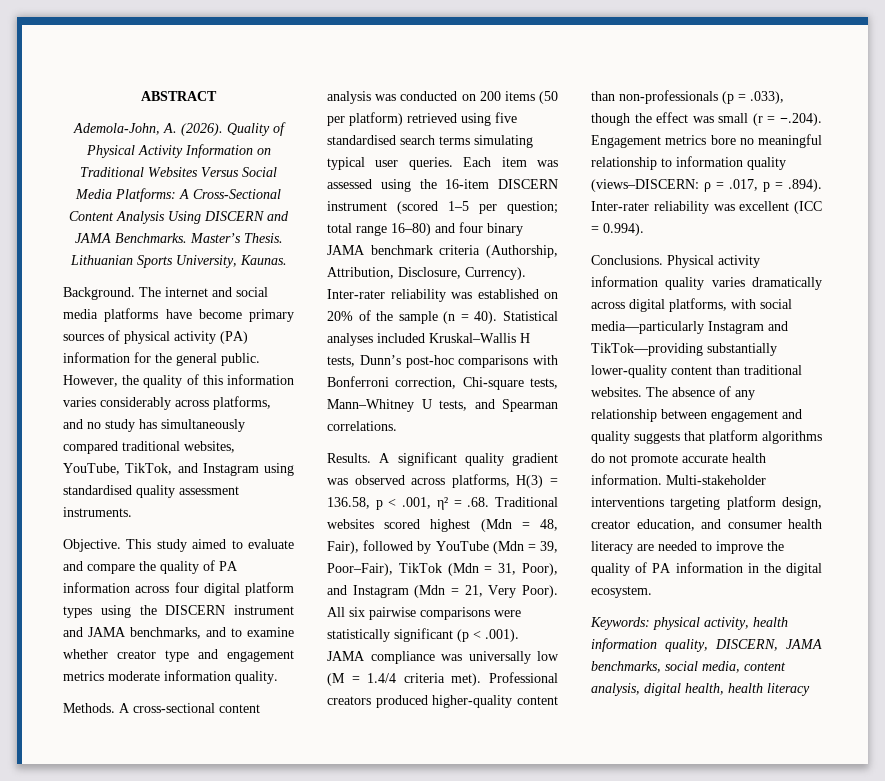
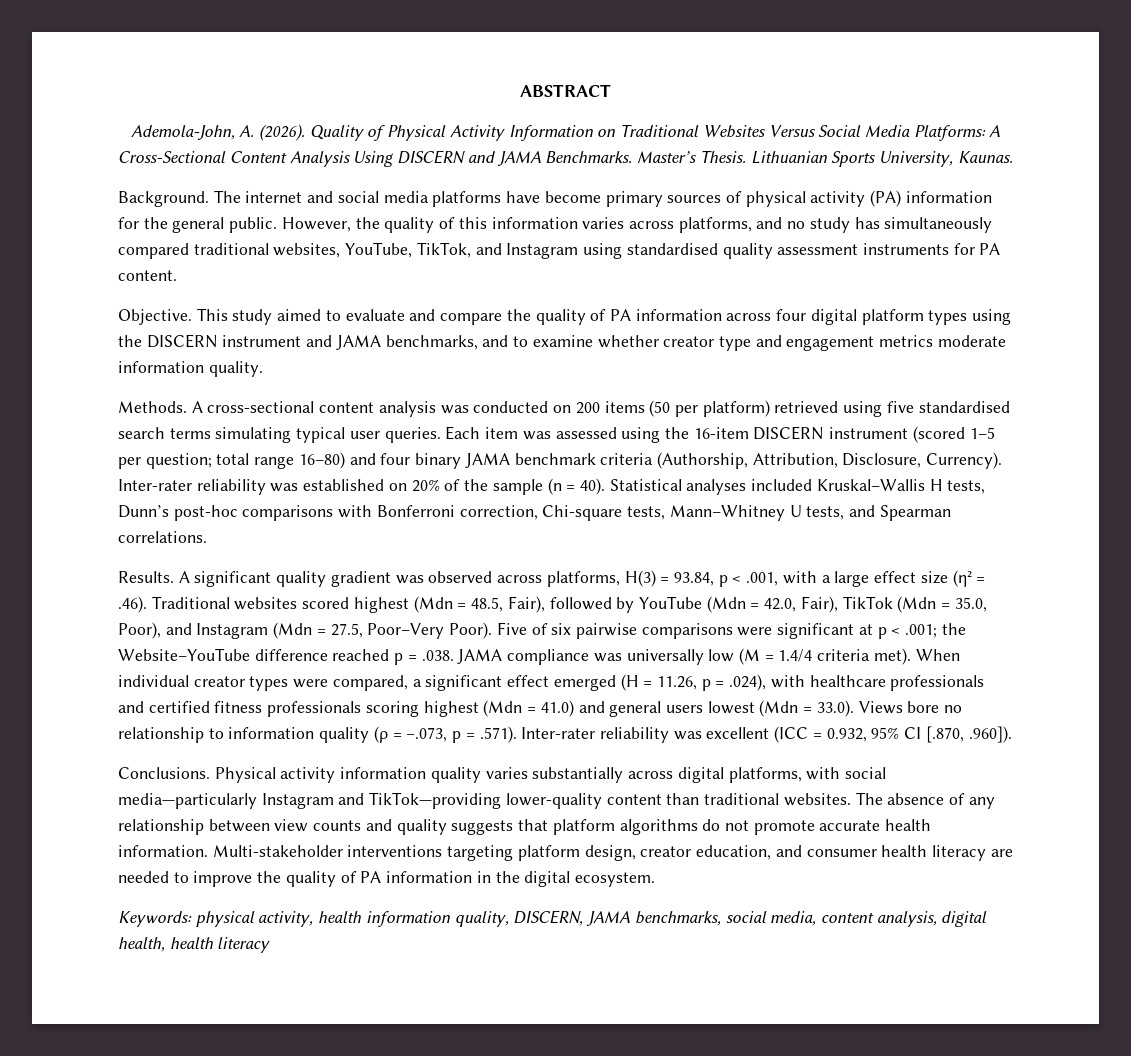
- However, the quality of this information varies considerably across platforms, and no study has simultaneously compared traditional websites, YouTube, TikTok, and Instagram using standardised quality assessment instruments.
+ However, the quality of this information varies across platforms, and no study has simultaneously compared traditional websites, YouTube, TikTok, and Instagram using standardised quality assessment instruments for PA content.
- A significant quality gradient was observed across platforms, H(3) = 136.58, p < .001, η² = .68. Traditional websites scored highest (Mdn = 48, Fair), followed by YouTube (Mdn = 39, Poor–Fair), TikTok (Mdn = 31, Poor), and Instagram (Mdn = 21, Very Poor). All six pairwise comparisons were statistically significant (p < .001). JAMA compliance was universally low (M = 1.4/4 criteria met).
+ A significant quality gradient was observed across platforms, H(3) = 93.84, p < .001, with a large effect size (η² = .46). Traditional websites scored highest (Mdn = 48.5, Fair), followed by YouTube (Mdn = 42.0, Fair), TikTok (Mdn = 35.0, Poor), and Instagram (Mdn = 27.5, Poor–Very Poor). Five of six pairwise comparisons were significant at p < .001; the Website–YouTube difference reached p = .038. JAMA compliance was universally low (M = 1.4/4 criteria met).
- Professional creators produced higher-quality content than non-professionals (p = .033), though the effect was small (r = −.204). Engagement metrics bore no meaningful relationship to information quality (views–DISCERN: ρ = .017, p = .894). Inter-rater reliability was excellent (ICC = 0.994).
+ When individual creator types were compared, a significant effect emerged (H = 11.26, p = .024), with healthcare professionals and certified fitness professionals scoring highest (Mdn = 41.0) and general users lowest (Mdn = 33.0). Views bore no relationship to information quality (ρ = −.073, p = .571). Inter-rater reliability was excellent (ICC = 0.932, 95% CI [.870, .960]).
- Physical activity information quality varies dramatically across digital platforms, with social media—particularly Instagram and TikTok—providing substantially lower-quality content than traditional websites.
+ Physical activity information quality varies substantially across digital platforms, with social media—particularly Instagram and TikTok—providing lower-quality content than traditional websites.
- The absence of any relationship between engagement and quality suggests that platform algorithms do not promote accurate health information.
+ The absence of any relationship between view counts and quality suggests that platform algorithms do not promote accurate health information.

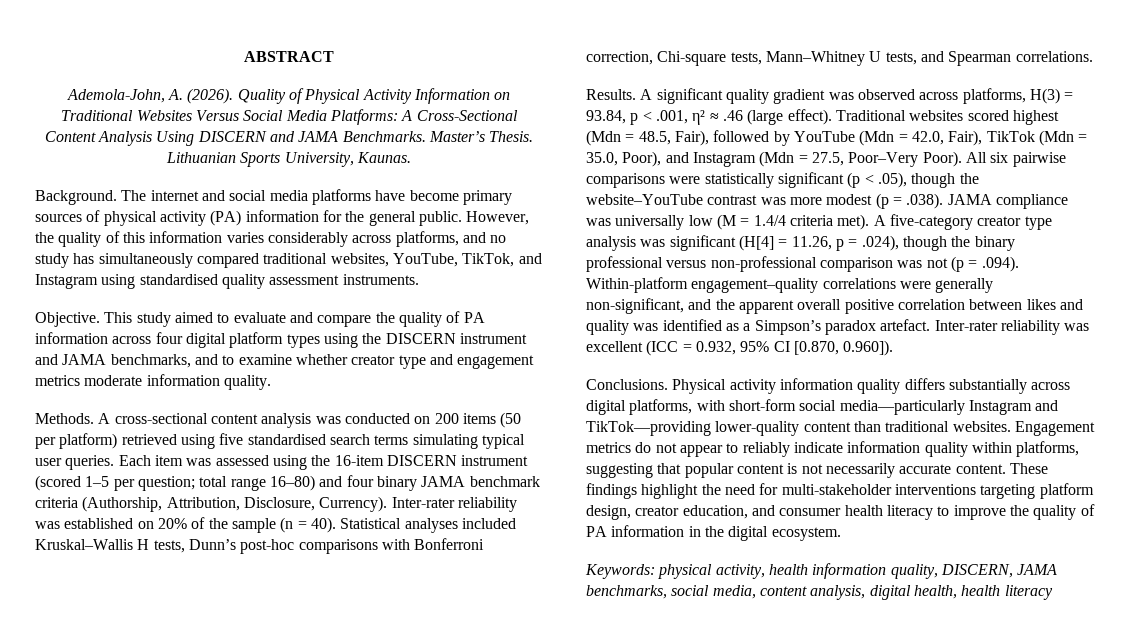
- However, the quality of this information varies across platforms, and no study has simultaneously compared traditional websites, YouTube, TikTok, and Instagram using standardised quality assessment instruments for PA content.
+ However, the quality of this information varies considerably across platforms, and no study has simultaneously compared traditional websites, YouTube, TikTok, and Instagram using standardised quality assessment instruments.
- A significant quality gradient was observed across platforms, H(3) = 93.84, p < .001, with a large effect size (η² = .46). Traditional websites scored highest (Mdn = 48.5, Fair), followed by YouTube (Mdn = 42.0, Fair), TikTok (Mdn = 35.0, Poor), and Instagram (Mdn = 27.5, Poor–Very Poor).
+ A significant quality gradient was observed across platforms, H(3) = 93.84, p < .001, η² ≈ .46 (large effect). Traditional websites scored highest (Mdn = 48.5, Fair), followed by YouTube (Mdn = 42.0, Fair), TikTok (Mdn = 35.0, Poor), and Instagram (Mdn = 27.5, Poor–Very Poor).
- Five of six pairwise comparisons were significant at p < .001; the Website–YouTube difference reached p = .038. JAMA compliance was universally low (M = 1.4/4 criteria met).
+ All six pairwise comparisons were statistically significant (p < .05), though the website–YouTube contrast was more modest (p = .038). JAMA compliance was universally low (M = 1.4/4 criteria met).
- When individual creator types were compared, a significant effect emerged (H = 11.26, p = .024), with healthcare professionals and certified fitness professionals scoring highest (Mdn = 41.0) and general users lowest (Mdn = 33.0). Views bore no relationship to information quality (ρ = −.073, p = .571). Inter-rater reliability was excellent (ICC = 0.932, 95% CI [.870, .960]).
+ A five-category creator type analysis was significant (H[4] = 11.26, p = .024), though the binary professional versus non-professional comparison was not (p = .094). Within-platform engagement–quality correlations were generally non-significant, and the apparent overall positive correlation between likes and quality was identified as a Simpson’s paradox artefact. Inter-rater reliability was excellent (ICC = 0.932, 95% CI [0.870, 0.960]).
- Physical activity information quality varies substantially across digital platforms, with social media—particularly Instagram and TikTok—providing lower-quality content than traditional websites.
+ Physical activity information quality differs substantially across digital platforms, with short-form social media—particularly Instagram and TikTok—providing lower-quality content than traditional websites.
- The absence of any relationship between view counts and quality suggests that platform algorithms do not promote accurate health information. Multi-stakeholder interventions targeting platform design, creator education, and consumer health literacy are needed to improve the quality of PA information in the digital ecosystem.
+ Engagement metrics do not appear to reliably indicate information quality within platforms, suggesting that popular content is not necessarily accurate content. These findings highlight the need for multi-stakeholder interventions targeting platform design, creator education, and consumer health literacy to improve the quality of PA information in the digital ecosystem.

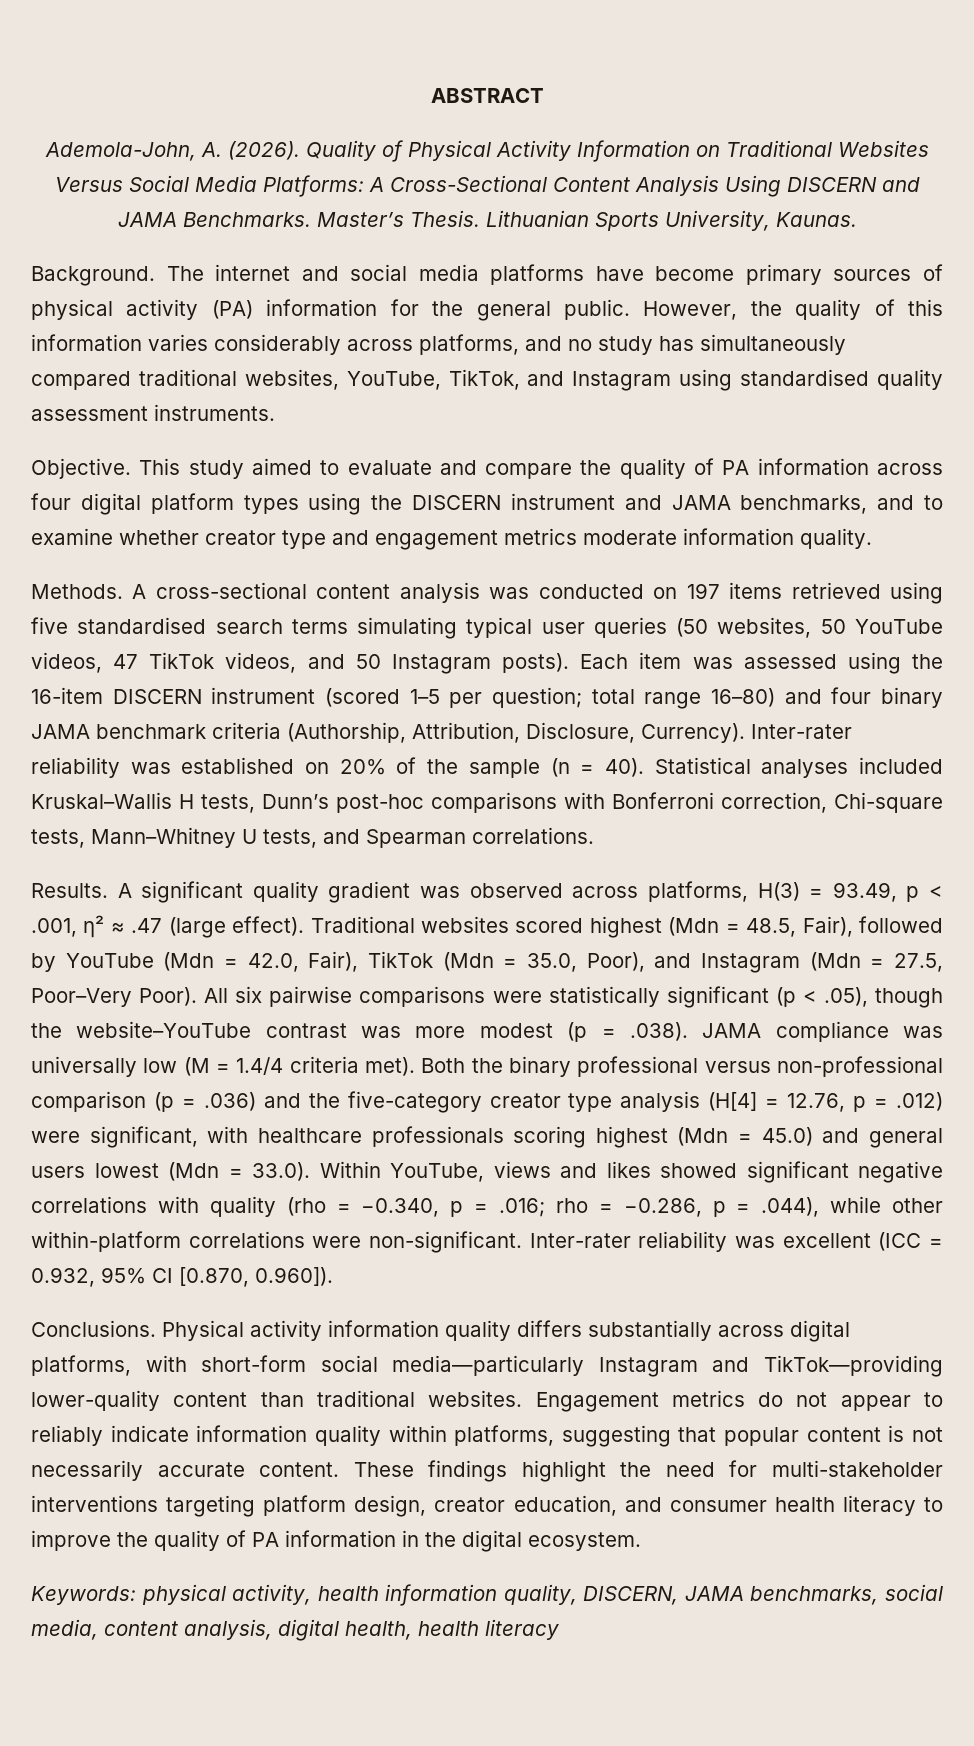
- A cross-sectional content analysis was conducted on 200 items (50 per platform) retrieved using five standardised search terms simulating typical user queries.
+ A cross-sectional content analysis was conducted on 197 items retrieved using five standardised search terms simulating typical user queries (50 websites, 50 YouTube videos, 47 TikTok videos, and 50 Instagram posts).
- A significant quality gradient was observed across platforms, H(3) = 93.84, p < .001, η² ≈ .46 (large effect).
+ A significant quality gradient was observed across platforms, H(3) = 93.49, p < .001, η² ≈ .47 (large effect).
- A five-category creator type analysis was significant (H[4] = 11.26, p = .024), though the binary professional versus non-professional comparison was not (p = .094). Within-platform engagement–quality correlations were generally non-significant, and the apparent overall positive correlation between likes and quality was identified as a Simpson’s paradox artefact.
+ Both the binary professional versus non-professional comparison (p = .036) and the five-category creator type analysis (H[4] = 12.76, p = .012) were significant, with healthcare professionals scoring highest (Mdn = 45.0) and general users lowest (Mdn = 33.0). Within YouTube, views and likes showed significant negative correlations with quality (rho = −0.340, p = .016; rho = −0.286, p = .044), while other within-platform correlations were non-significant.

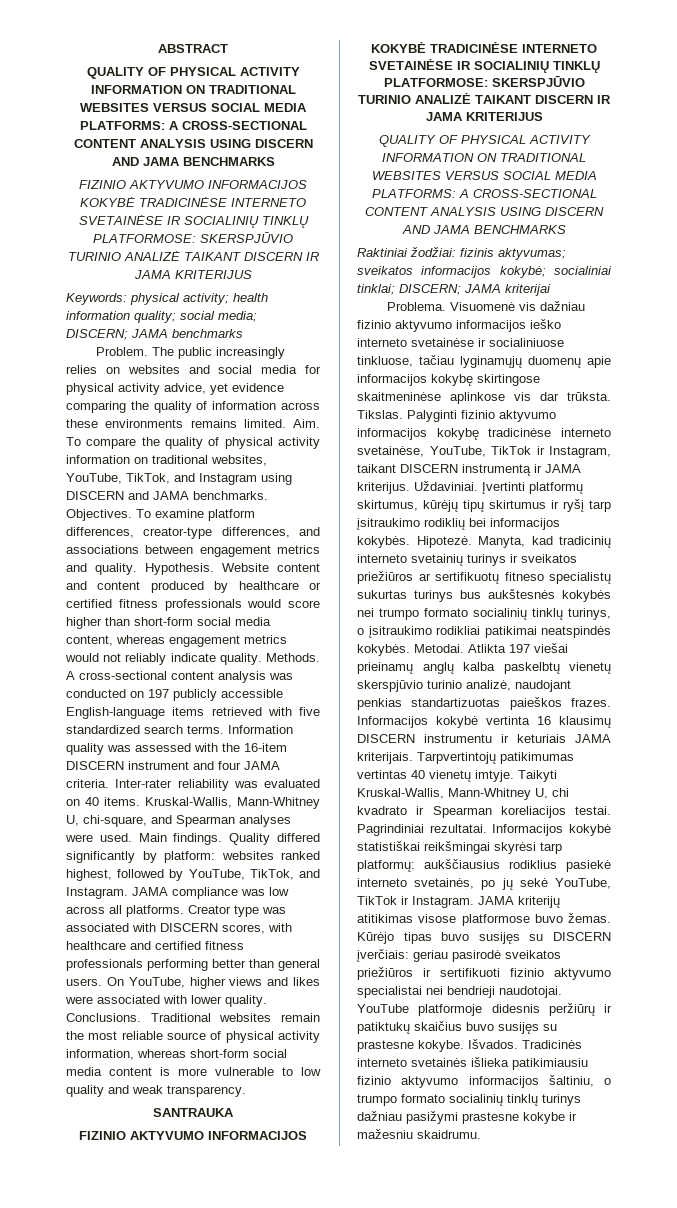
  ABSTRACT
- Ademola-John, A. (2026). Quality of Physical Activity Information on Traditional Websites Versus Social Media Platforms: A Cross-Sectional Content Analysis Using DISCERN and JAMA Benchmarks. Master’s Thesis. Lithuanian Sports University, Kaunas.
- Background. The internet and social media platforms have become primary sources of physical activity (PA) information for the general public. However, the quality of this information varies considerably across platforms, and no study has simultaneously compared traditional websites, YouTube, TikTok, and Instagram using standardised quality assessment instruments.
- Objective. This study aimed to evaluate and compare the quality of PA information across four digital platform types using the DISCERN instrument and JAMA benchmarks, and to examine whether creator type and engagement metrics moderate information quality.
- Methods.
+ QUALITY OF PHYSICAL ACTIVITY INFORMATION ON TRADITIONAL WEBSITES VERSUS SOCIAL MEDIA PLATFORMS: A CROSS-SECTIONAL CONTENT ANALYSIS USING DISCERN AND JAMA BENCHMARKS
+ FIZINIO AKTYVUMO INFORMACIJOS KOKYBĖ TRADICINĖSE INTERNETO SVETAINĖSE IR SOCIALINIŲ TINKLŲ PLATFORMOSE: SKERSPJŪVIO TURINIO ANALIZĖ TAIKANT DISCERN IR JAMA KRITERIJUS
+ Keywords: physical activity; health information quality; social media; DISCERN; JAMA benchmarks
+ Problem. The public increasingly relies on websites and social media for physical activity advice, yet evidence comparing the quality of information across these environments remains limited. Aim. To compare the quality of physical activity information on traditional websites, YouTube, TikTok, and Instagram using DISCERN and JAMA benchmarks. Objectives. To examine platform differences, creator-type differences, and associations between engagement metrics and quality. Hypothesis. Website content and content produced by healthcare or certified fitness professionals would score higher than short-form social media content, whereas engagement metrics would not reliably indicate quality. Methods.
- A cross-sectional content analysis was conducted on 197 items retrieved using five standardised search terms simulating typical user queries (50 websites, 50 YouTube videos, 47 TikTok videos, and 50 Instagram posts). Each item was assessed using the 16-item DISCERN instrument (scored 1–5 per question; total range 16–80) and four binary JAMA benchmark criteria (Authorship, Attribution, Disclosure, Currency). Inter-rater reliability was established on 20% of the sample (n = 40). Statistical analyses included Kruskal–Wallis H tests, Dunn’s post-hoc comparisons with Bonferroni correction, Chi-square tests, Mann–Whitney U tests, and Spearman correlations.
- Results. A significant quality gradient was observed across platforms, H(3) = 93.49, p < .001, η² ≈ .47 (large effect). Traditional websites scored highest (Mdn = 48.5, Fair), followed by YouTube (Mdn = 42.0, Fair), TikTok (Mdn = 35.0, Poor), and Instagram (Mdn = 27.5, Poor–Very Poor). All six pairwise comparisons were statistically significant (p < .05), though the website–YouTube contrast was more modest (p = .038). JAMA compliance was universally low (M = 1.4/4 criteria met). Both the binary professional versus non-professional comparison (p = .036) and the five-category creator type analysis (H[4] = 12.76, p = .012) were significant, with healthcare professionals scoring highest (Mdn = 45.0) and general users lowest (Mdn = 33.0). Within YouTube, views and likes showed significant negative correlations with quality (rho = −0.340, p = .016; rho = −0.286, p = .044), while other within-platform correlations were non-significant. Inter-rater reliability was excellent (ICC = 0.932, 95% CI [0.870, 0.960]).
- Conclusions. Physical activity information quality differs substantially across digital platforms, with short-form social media—particularly Instagram and TikTok—providing lower-quality content than traditional websites. Engagement metrics do not appear to reliably indicate information quality within platforms, suggesting that popular content is not necessarily accurate content. These findings highlight the need for multi-stakeholder interventions targeting platform design, creator education, and consumer health literacy to improve the quality of PA information in the digital ecosystem.
- Keywords: physical activity, health information quality, DISCERN, JAMA benchmarks, social media, content analysis, digital health, health literacy
+ A cross-sectional content analysis was conducted on 197 publicly accessible English-language items retrieved with five standardized search terms. Information quality was assessed with the 16-item DISCERN instrument and four JAMA criteria. Inter-rater reliability was evaluated on 40 items. Kruskal-Wallis, Mann-Whitney U, chi-square, and Spearman analyses were used. Main findings. Quality differed significantly by platform: websites ranked highest, followed by YouTube, TikTok, and Instagram. JAMA compliance was low across all platforms. Creator type was associated with DISCERN scores, with healthcare and certified fitness professionals performing better than general users. On YouTube, higher views and likes were associated with lower quality. Conclusions. Traditional websites remain the most reliable source of physical activity information, whereas short-form social media content is more vulnerable to low quality and weak transparency.
+ SANTRAUKA
+ FIZINIO AKTYVUMO INFORMACIJOS KOKYBĖ TRADICINĖSE INTERNETO SVETAINĖSE IR SOCIALINIŲ TINKLŲ PLATFORMOSE: SKERSPJŪVIO TURINIO ANALIZĖ TAIKANT DISCERN IR JAMA KRITERIJUS
+ QUALITY OF PHYSICAL ACTIVITY INFORMATION ON TRADITIONAL WEBSITES VERSUS SOCIAL MEDIA PLATFORMS: A CROSS-SECTIONAL CONTENT ANALYSIS USING DISCERN AND JAMA BENCHMARKS
+ Raktiniai žodžiai: fizinis aktyvumas; sveikatos informacijos kokybė; socialiniai tinklai; DISCERN; JAMA kriterijai
+ Problema. Visuomenė vis dažniau fizinio aktyvumo informacijos ieško interneto svetainėse ir socialiniuose tinkluose, tačiau lyginamųjų duomenų apie informacijos kokybę skirtingose skaitmeninėse aplinkose vis dar trūksta. Tikslas. Palyginti fizinio aktyvumo informacijos kokybę tradicinėse interneto svetainėse, YouTube, TikTok ir Instagram, taikant DISCERN instrumentą ir JAMA kriterijus. Uždaviniai. Įvertinti platformų skirtumus, kūrėjų tipų skirtumus ir ryšį tarp įsitraukimo rodiklių bei informacijos kokybės. Hipotezė. Manyta, kad tradicinių interneto svetainių turinys ir sveikatos priežiūros ar sertifikuotų fitneso specialistų sukurtas turinys bus aukštesnės kokybės nei trumpo formato socialinių tinklų turinys, o įsitraukimo rodikliai patikimai neatspindės kokybės. Metodai. Atlikta 197 viešai prieinamų anglų kalba paskelbtų vienetų skerspjūvio turinio analizė, naudojant penkias standartizuotas paieškos frazes. Informacijos kokybė vertinta 16 klausimų DISCERN instrumentu ir keturiais JAMA kriterijais. Tarpvertintojų patikimumas vertintas 40 vienetų imtyje. Taikyti Kruskal-Wallis, Mann-Whitney U, chi kvadrato ir Spearman koreliacijos testai. Pagrindiniai rezultatai. Informacijos kokybė statistiškai reikšmingai skyrėsi tarp platformų: aukščiausius rodiklius pasiekė interneto svetainės, po jų sekė YouTube, TikTok ir Instagram. JAMA kriterijų atitikimas visose platformose buvo žemas. Kūrėjo tipas buvo susijęs su DISCERN įverčiais: geriau pasirodė sveikatos priežiūros ir sertifikuoti fizinio aktyvumo specialistai nei bendrieji naudotojai. YouTube platformoje didesnis peržiūrų ir patiktukų skaičius buvo susijęs su prastesne kokybe. Išvados. Tradicinės interneto svetainės išlieka patikimiausiu fizinio aktyvumo informacijos šaltiniu, o trumpo formato socialinių tinklų turinys dažniau pasižymi prastesne kokybe ir mažesniu skaidrumu.

